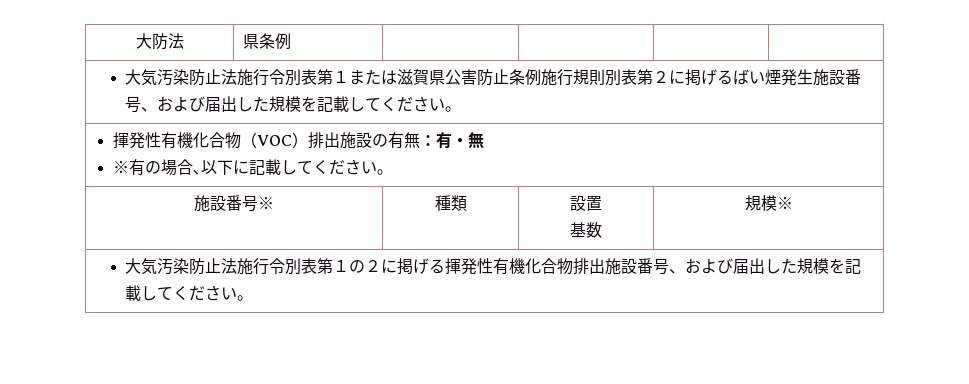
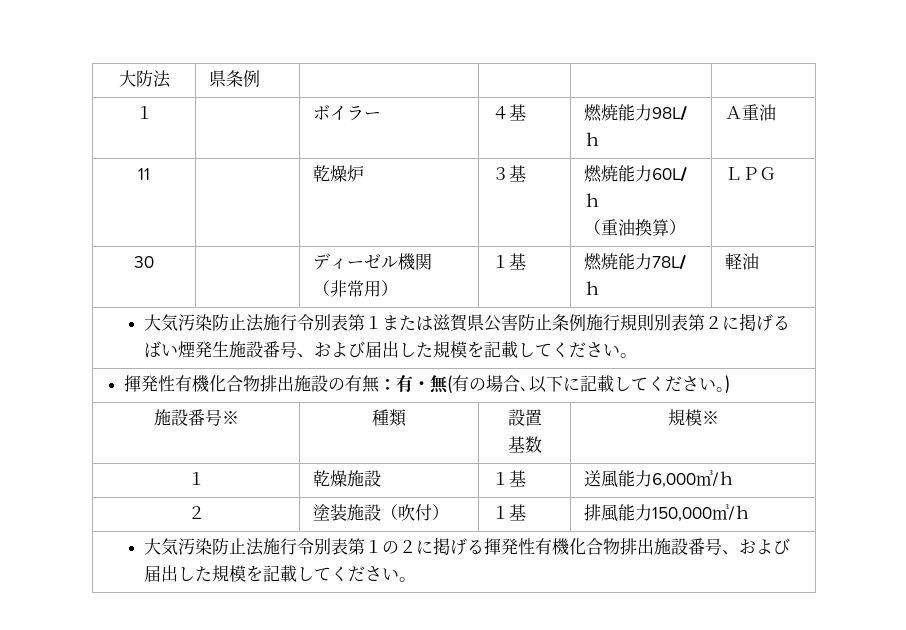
+ １ | | ボイラー | ４基 | 燃焼能力98L/ｈ | Ａ重油
+ 11 | | 乾燥炉 | ３基 | 燃焼能力60L/ｈ
+ （重油換算） | ＬＰＧ
+ 30 | | ディーゼル機関（非常用） | １基 | 燃焼能力78L/ｈ | 軽油
- 揮発性有機化合物（VOC）排出施設の有無：有・無
- ※有の場合､以下に記載してください｡
+ 揮発性有機化合物排出施設の有無：有・無(有の場合､以下に記載してください｡)
+ １ | 乾燥施設 | １基 | 送風能力6,000㎥/ｈ
+ ２ | 塗装施設（吹付） | １基 | 排風能力150,000㎥/ｈ

